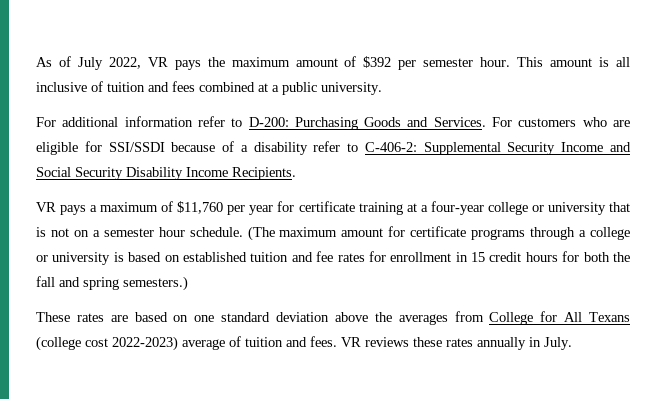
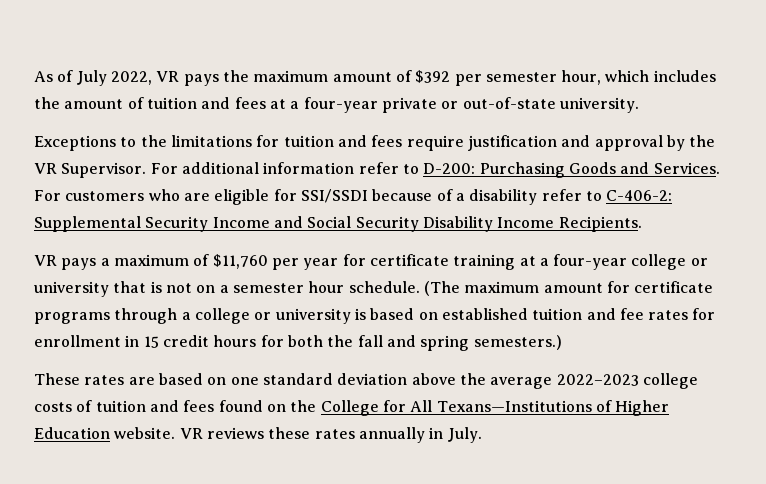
- As of July 2022, VR pays the maximum amount of $392 per semester hour. This amount is all inclusive of tuition and fees combined at a public university.
- For additional information refer to D-200: Purchasing Goods and Services.
+ As of July 2022, VR pays the maximum amount of $392 per semester hour, which includes the amount of tuition and fees at a four-year private or out-of-state university.
+ Exceptions to the limitations for tuition and fees require justification and approval by the VR Supervisor. For additional information refer to D-200: Purchasing Goods and Services.
- These rates are based on one standard deviation above the averages from College for All Texans (college cost 2022-2023) average of tuition and fees.
+ These rates are based on one standard deviation above the average 2022–2023 college costs of tuition and fees found on the College for All Texans—Institutions of Higher Education website.

